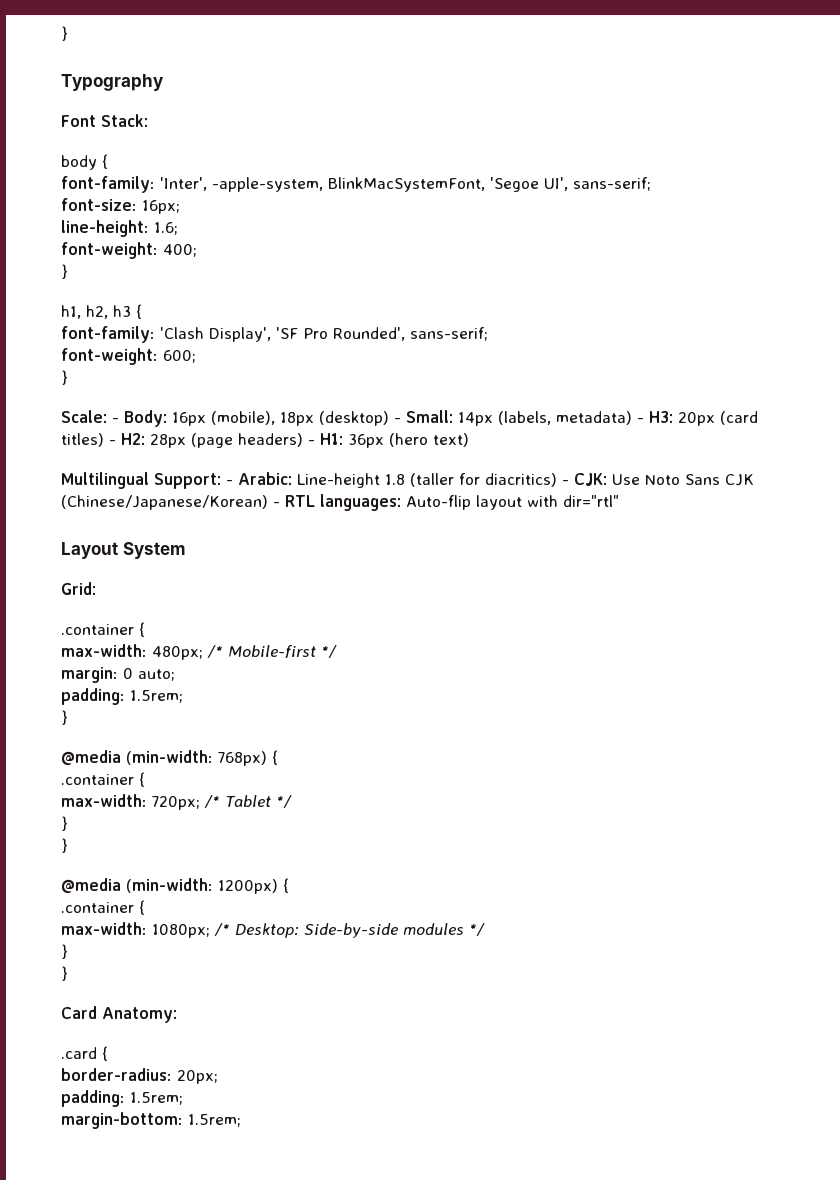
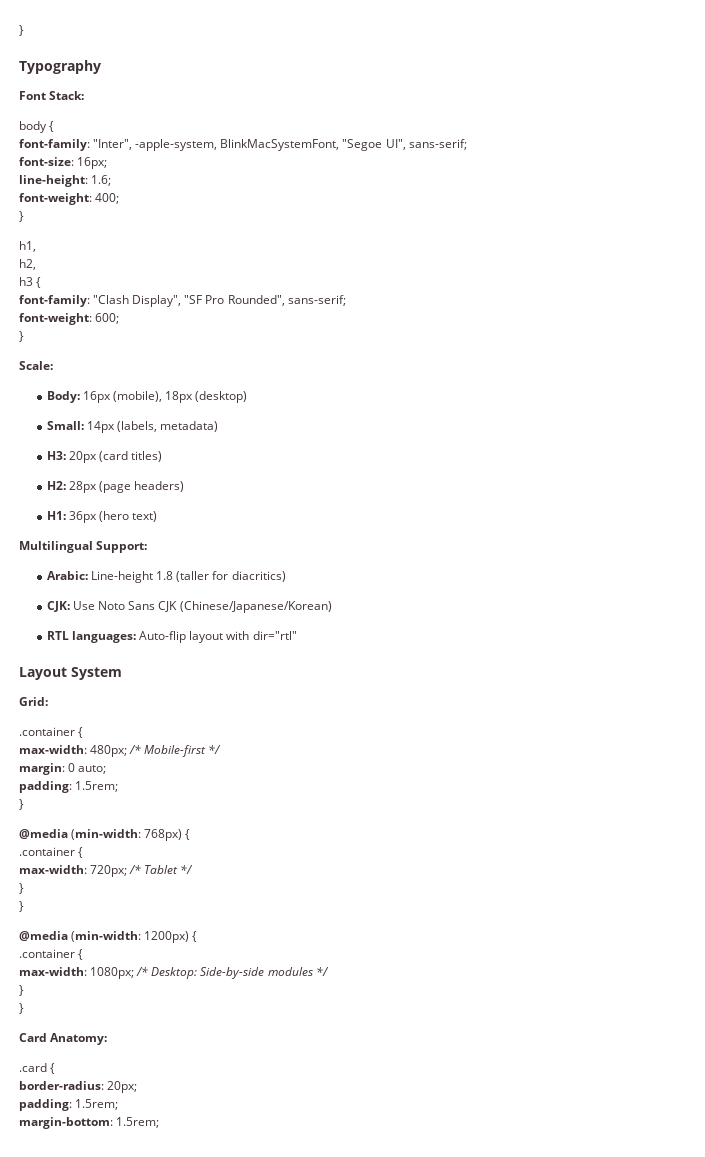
- font-family: 'Inter', -apple-system, BlinkMacSystemFont, 'Segoe UI', sans-serif;
+ font-family: "Inter", -apple-system, BlinkMacSystemFont, "Segoe UI", sans-serif;
- h1, h2, h3 {
+ h1,
+ h2,
+ h3 {
- font-family: 'Clash Display', 'SF Pro Rounded', sans-serif;
+ font-family: "Clash Display", "SF Pro Rounded", sans-serif;
- Scale: - Body: 16px (mobile), 18px (desktop) - Small: 14px (labels, metadata) - H3: 20px (card titles) - H2: 28px (page headers) - H1: 36px (hero text)
+ Scale:
+ Body: 16px (mobile), 18px (desktop)
+ Small: 14px (labels, metadata)
+ H3: 20px (card titles)
+ H2: 28px (page headers)
+ H1: 36px (hero text)
- Multilingual Support: - Arabic: Line-height 1.8 (taller for diacritics) - CJK: Use Noto Sans CJK (Chinese/Japanese/Korean) - RTL languages: Auto-flip layout with dir="rtl"
+ Multilingual Support:
+ Arabic: Line-height 1.8 (taller for diacritics)
+ CJK: Use Noto Sans CJK (Chinese/Japanese/Korean)
+ RTL languages: Auto-flip layout with dir="rtl"

